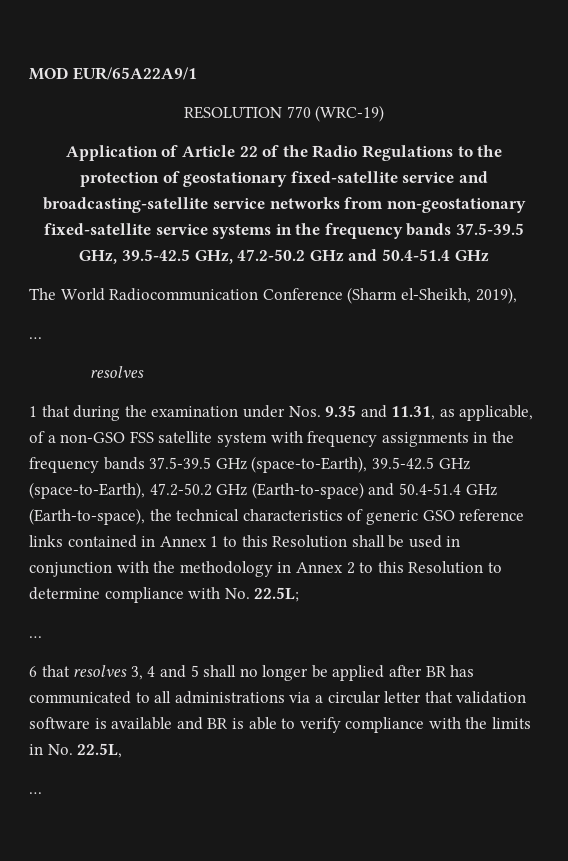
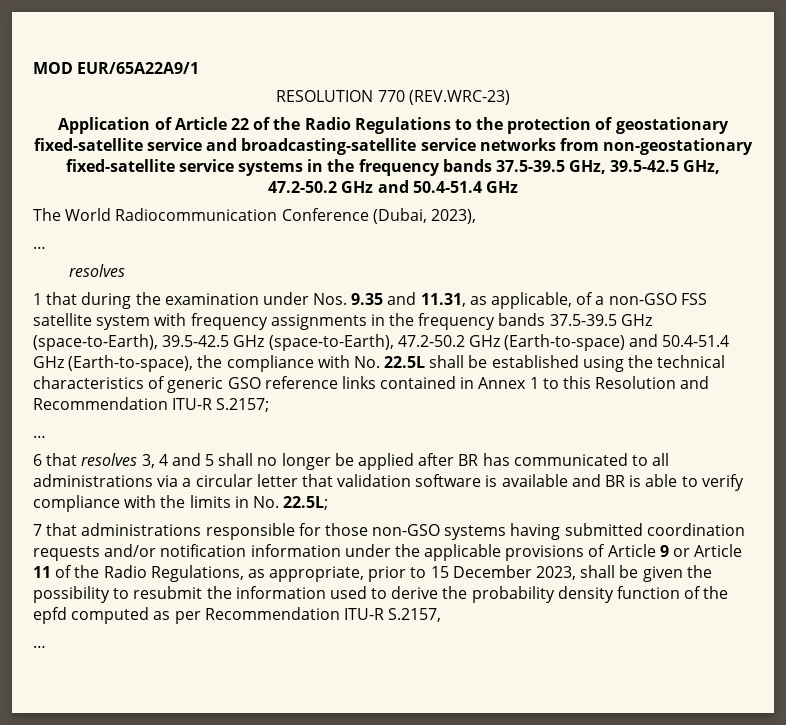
- RESOLUTION 770 (WRC-19)
+ RESOLUTION 770 (REV.WRC-23)
- The World Radiocommunication Conference (Sharm el-Sheikh, 2019),
+ The World Radiocommunication Conference (Dubai, 2023),
- 1 that during the examination under Nos. 9.35 and 11.31, as applicable, of a non-GSO FSS satellite system with frequency assignments in the frequency bands 37.5-39.5 GHz (space-to-Earth), 39.5-42.5 GHz (space-to-Earth), 47.2-50.2 GHz (Earth-to-space) and 50.4-51.4 GHz (Earth-to-space), the technical characteristics of generic GSO reference links contained in Annex 1 to this Resolution shall be used in conjunction with the methodology in Annex 2 to this Resolution to determine compliance with No. 22.5L;
+ 1 that during the examination under Nos. 9.35 and 11.31, as applicable, of a non-GSO FSS satellite system with frequency assignments in the frequency bands 37.5-39.5 GHz (space-to-Earth), 39.5-42.5 GHz (space-to-Earth), 47.2-50.2 GHz (Earth-to-space) and 50.4-51.4 GHz (Earth-to-space), the compliance with No. 22.5L shall be established using the technical characteristics of generic GSO reference links contained in Annex 1 to this Resolution and Recommendation ITU-R S.2157;
- 6 that resolves 3, 4 and 5 shall no longer be applied after BR has communicated to all administrations via a circular letter that validation software is available and BR is able to verify compliance with the limits in No. 22.5L,
+ 6 that resolves 3, 4 and 5 shall no longer be applied after BR has communicated to all administrations via a circular letter that validation software is available and BR is able to verify compliance with the limits in No. 22.5L;
+ 7 that administrations responsible for those non-GSO systems having submitted coordination requests and/or notification information under the applicable provisions of Article 9 or Article 11 of the Radio Regulations, as appropriate, prior to 15 December 2023, shall be given the possibility to resubmit the information used to derive the probability density function of the epfd computed as per Recommendation ITU-R S.2157,

